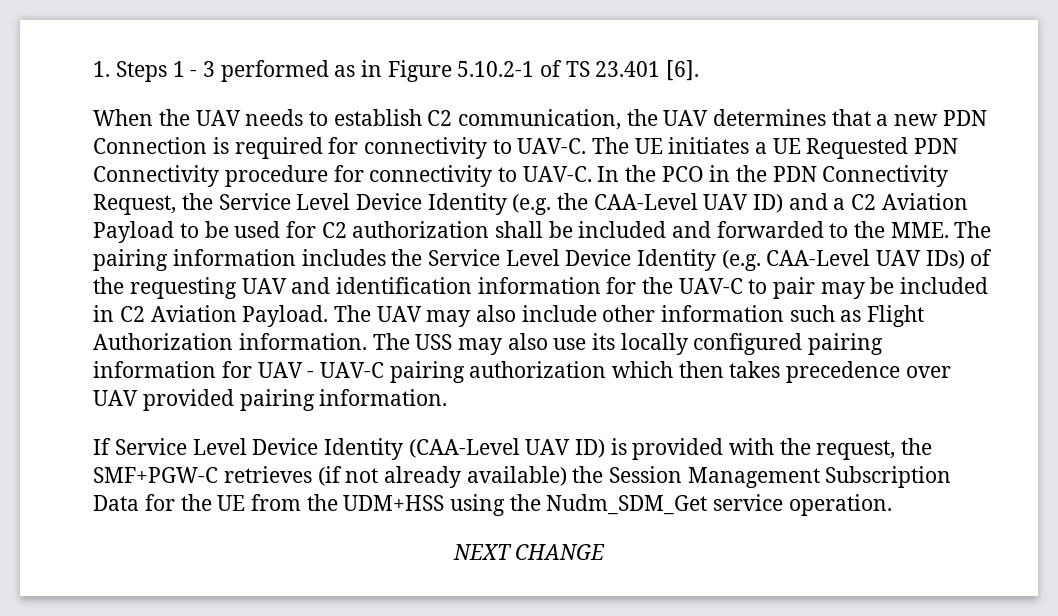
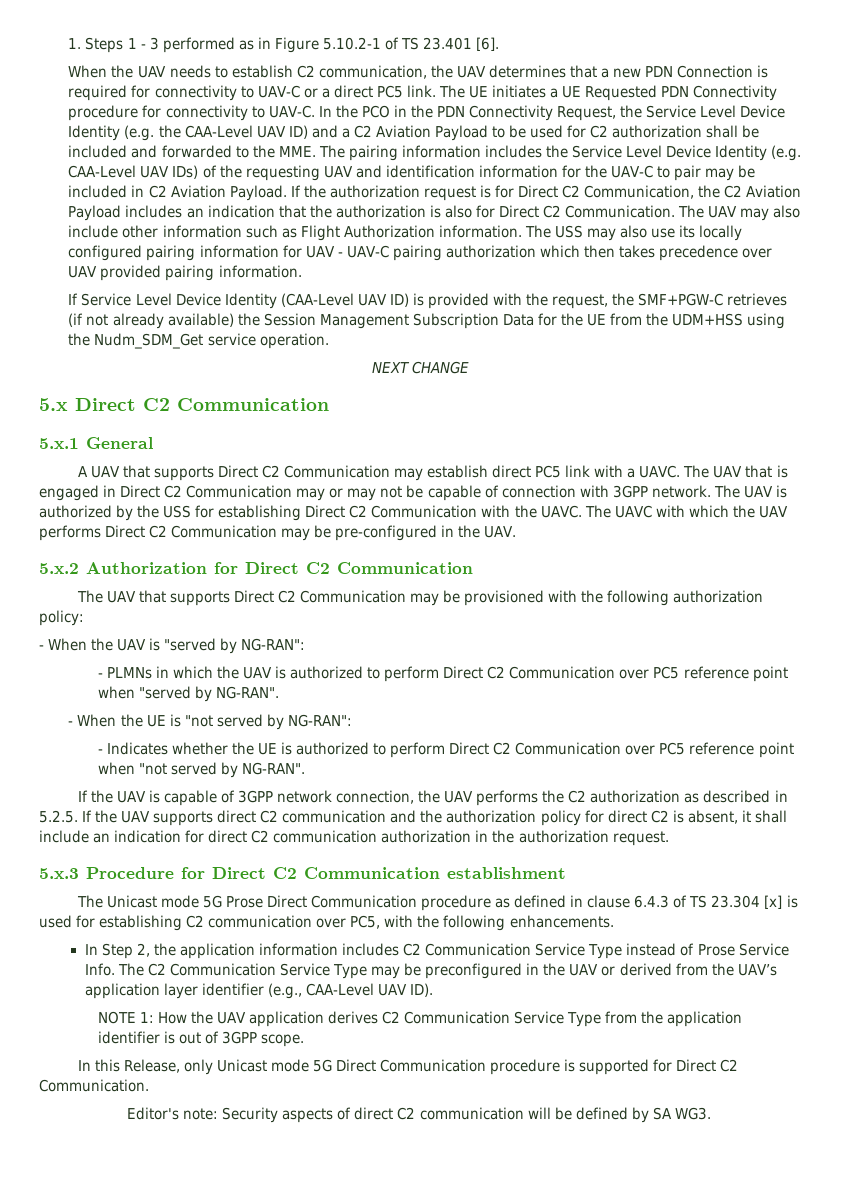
- When the UAV needs to establish C2 communication, the UAV determines that a new PDN Connection is required for connectivity to UAV-C.
+ When the UAV needs to establish C2 communication, the UAV determines that a new PDN Connection is required for connectivity to UAV-C or a direct PC5 link.
+ If the authorization request is for Direct C2 Communication, the C2 Aviation Payload includes an indication that the authorization is also for Direct C2 Communication.
+ 5.x Direct C2 Communication
+ 5.x.1 General
+ A UAV that supports Direct C2 Communication may establish direct PC5 link with a UAVC. The UAV that is engaged in Direct C2 Communication may or may not be capable of connection with 3GPP network. The UAV is authorized by the USS for establishing Direct C2 Communication with the UAVC. The UAVC with which the UAV performs Direct C2 Communication may be pre-configured in the UAV.
+ 5.x.2 Authorization for Direct C2 Communication
+ The UAV that supports Direct C2 Communication may be provisioned with the following authorization policy:
+ - When the UAV is "served by NG-RAN":
+ - PLMNs in which the UAV is authorized to perform Direct C2 Communication over PC5 reference point when "served by NG-RAN".
+ - When the UE is "not served by NG-RAN":
+ - Indicates whether the UE is authorized to perform Direct C2 Communication over PC5 reference point when "not served by NG-RAN".
+ If the UAV is capable of 3GPP network connection, the UAV performs the C2 authorization as described in 5.2.5. If the UAV supports direct C2 communication and the authorization policy for direct C2 is absent, it shall include an indication for direct C2 communication authorization in the authorization request.
+ 5.x.3 Procedure for Direct C2 Communication establishment
+ The Unicast mode 5G Prose Direct Communication procedure as defined in clause 6.4.3 of TS 23.304 [x] is used for establishing C2 communication over PC5, with the following enhancements.
+ In Step 2, the application information includes C2 Communication Service Type instead of Prose Service Info. The C2 Communication Service Type may be preconfigured in the UAV or derived from the UAV’s application layer identifier (e.g., CAA-Level UAV ID).
+ NOTE 1: How the UAV application derives C2 Communication Service Type from the application identifier is out of 3GPP scope.
+ In this Release, only Unicast mode 5G Direct Communication procedure is supported for Direct C2 Communication.
+ Editor's note: Security aspects of direct C2 communication will be defined by SA WG3.

